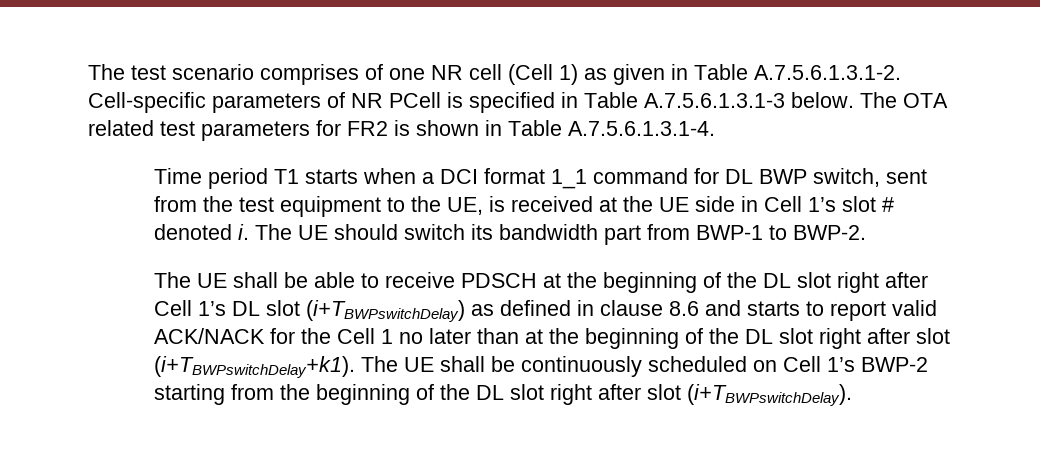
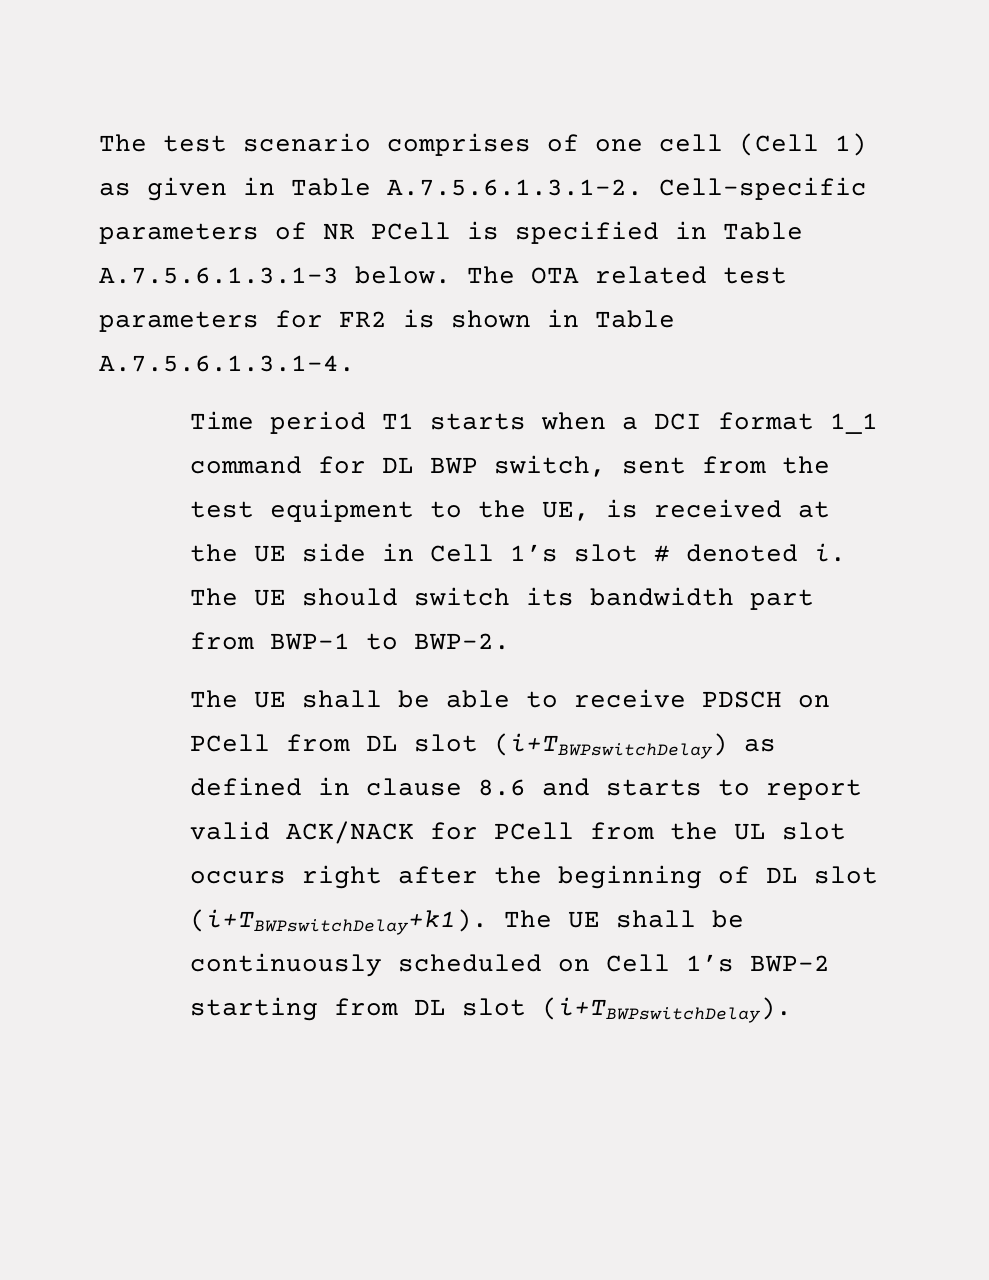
- The test scenario comprises of one NR cell (Cell 1) as given in Table A.7.5.6.1.3.1-2. Cell-specific parameters of NR PCell is specified in Table A.7.5.6.1.3.1-3 below.
+ The test scenario comprises of one cell (Cell 1) as given in Table A.7.5.6.1.3.1-2. Cell-specific parameters of NR PCell is specified in Table A.7.5.6.1.3.1-3 below.
- The UE shall be able to receive PDSCH at the beginning of the DL slot right after Cell 1’s DL slot (i+TBWPswitchDelay) as defined in clause 8.6 and starts to report valid ACK/NACK for the Cell 1 no later than at the beginning of the DL slot right after slot (i+TBWPswitchDelay+k1).
+ The UE shall be able to receive PDSCH on PCell from DL slot (i+TBWPswitchDelay) as defined in clause 8.6 and starts to report valid ACK/NACK for PCell from the UL slot occurs right after the beginning of DL slot (i+TBWPswitchDelay+k1).
- The UE shall be continuously scheduled on Cell 1’s BWP-2 starting from the beginning of the DL slot right after slot (i+TBWPswitchDelay).
+ The UE shall be continuously scheduled on Cell 1’s BWP-2 starting from DL slot (i+TBWPswitchDelay).

